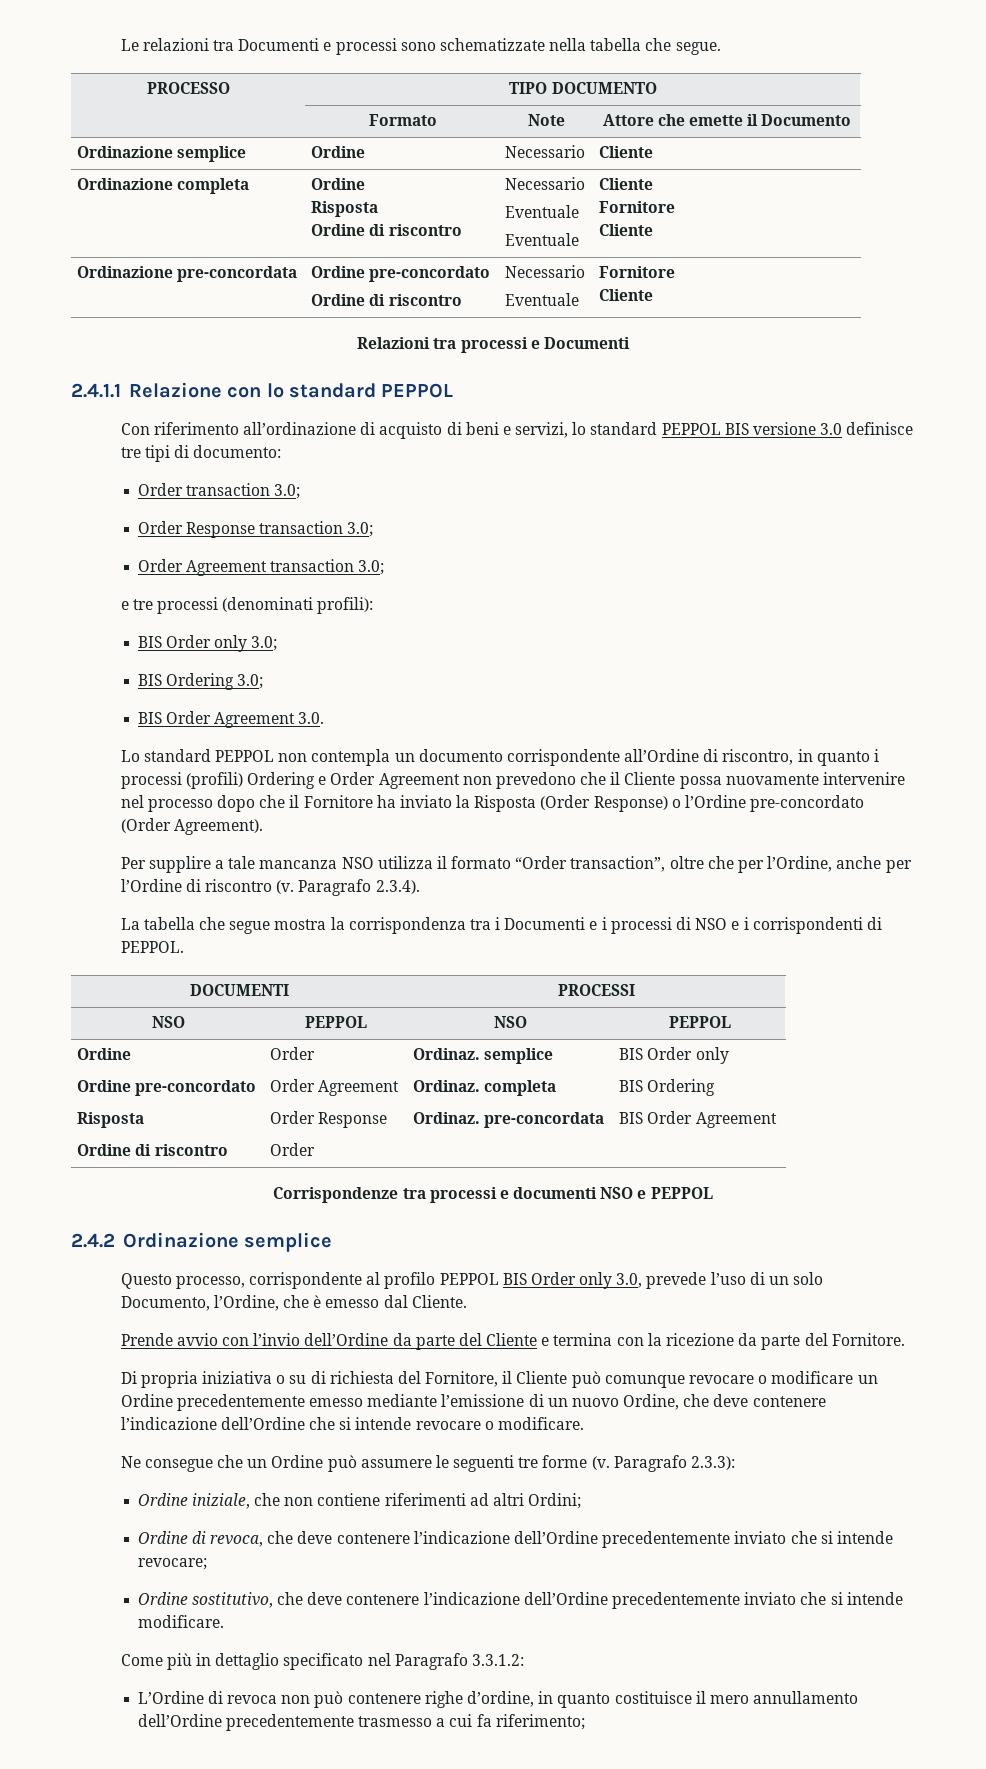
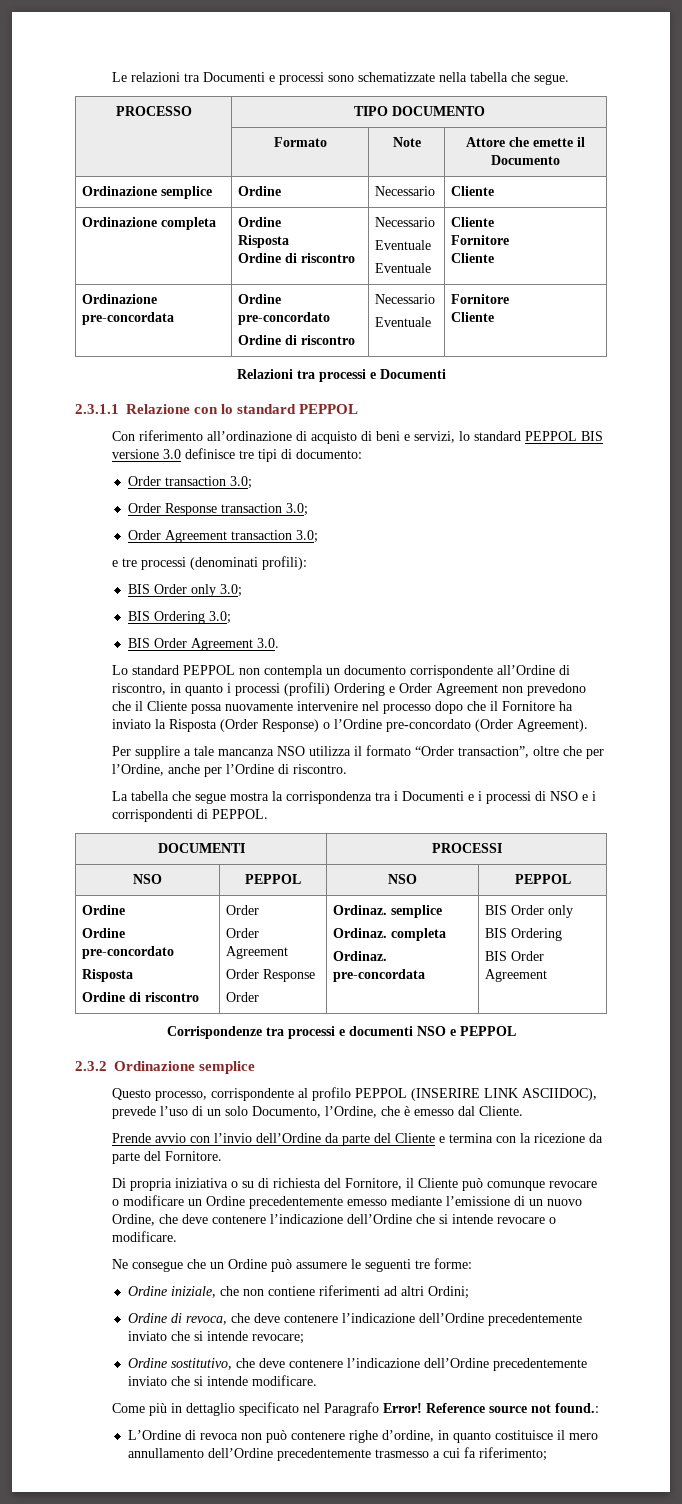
- 2.4.1.1 Relazione con lo standard PEPPOL
+ 2.3.1.1 Relazione con lo standard PEPPOL
- Per supplire a tale mancanza NSO utilizza il formato “Order transaction”, oltre che per l’Ordine, anche per l’Ordine di riscontro (v. Paragrafo 2.3.4).
+ Per supplire a tale mancanza NSO utilizza il formato “Order transaction”, oltre che per l’Ordine, anche per l’Ordine di riscontro.
- 2.4.2 Ordinazione semplice
+ 2.3.2 Ordinazione semplice
- Questo processo, corrispondente al profilo PEPPOL BIS Order only 3.0, prevede l’uso di un solo Documento, l’Ordine, che è emesso dal Cliente.
+ Questo processo, corrispondente al profilo PEPPOL (INSERIRE LINK ASCIIDOC), prevede l’uso di un solo Documento, l’Ordine, che è emesso dal Cliente.
- Ne consegue che un Ordine può assumere le seguenti tre forme (v. Paragrafo 2.3.3):
+ Ne consegue che un Ordine può assumere le seguenti tre forme:
- Come più in dettaglio specificato nel Paragrafo 3.3.1.2:
+ Come più in dettaglio specificato nel Paragrafo Error! Reference source not found.:

